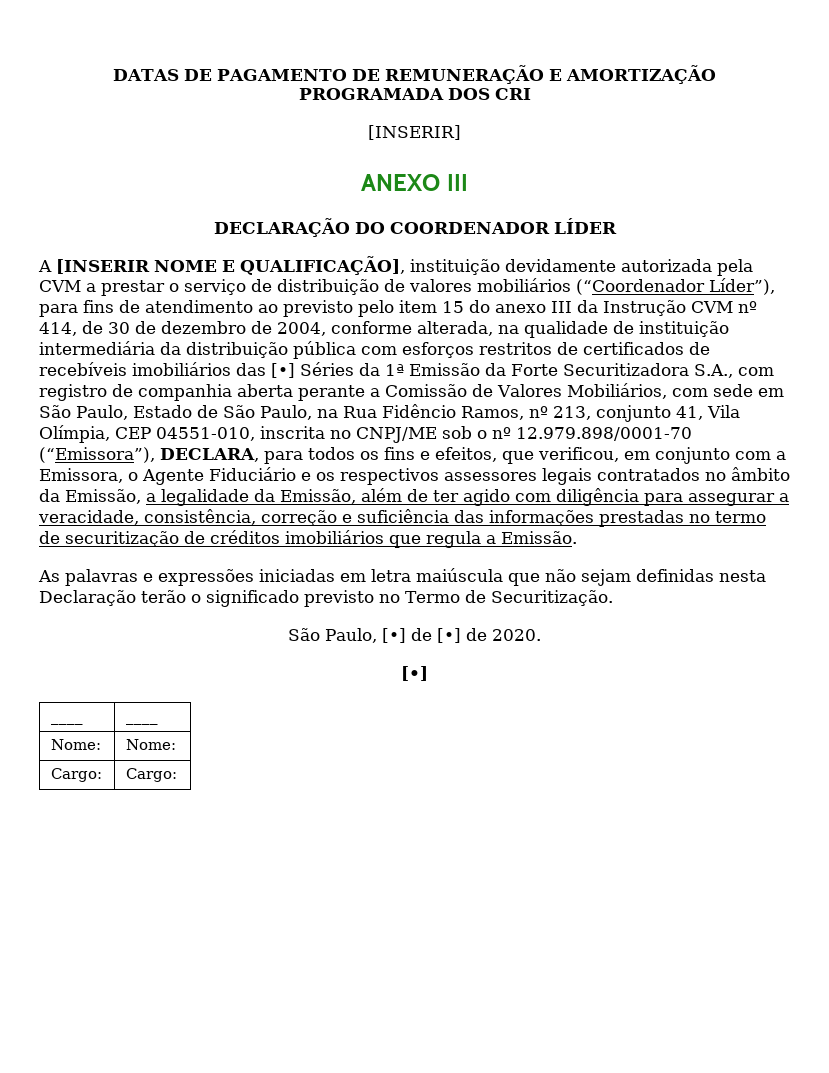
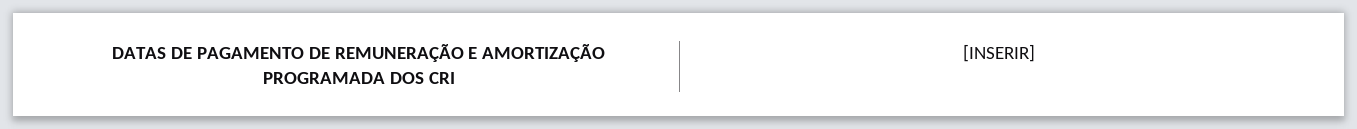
- ANEXO III
- DECLARAÇÃO DO COORDENADOR LÍDER
- A [INSERIR NOME E QUALIFICAÇÃO], instituição devidamente autorizada pela CVM a prestar o serviço de distribuição de valores mobiliários (“Coordenador Líder”), para fins de atendimento ao previsto pelo item 15 do anexo III da Instrução CVM nº 414, de 30 de dezembro de 2004, conforme alterada, na qualidade de instituição intermediária da distribuição pública com esforços restritos de certificados de recebíveis imobiliários das [•] Séries da 1ª Emissão da Forte Securitizadora S.A., com registro de companhia aberta perante a Comissão de Valores Mobiliários, com sede em São Paulo, Estado de São Paulo, na Rua Fidêncio Ramos, nº 213, conjunto 41, Vila Olímpia, CEP 04551-010, inscrita no CNPJ/ME sob o nº 12.979.898/0001-70 (“Emissora”), DECLARA, para todos os fins e efeitos, que verificou, em conjunto com a Emissora, o Agente Fiduciário e os respectivos assessores legais contratados no âmbito da Emissão, a legalidade da Emissão, além de ter agido com diligência para assegurar a veracidade, consistência, correção e suficiência das informações prestadas no termo de securitização de créditos imobiliários que regula a Emissão.
- As palavras e expressões iniciadas em letra maiúscula que não sejam definidas nesta Declaração terão o significado previsto no Termo de Securitização.
- São Paulo, [•] de [•] de 2020.
- [•]
- ____ | ____
- Nome: | Nome:
- Cargo: | Cargo:

